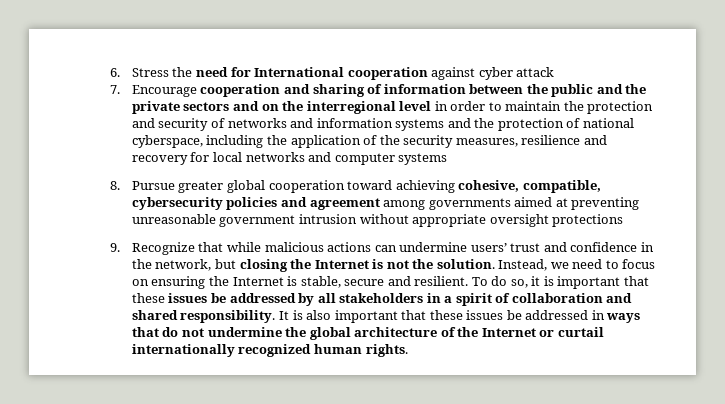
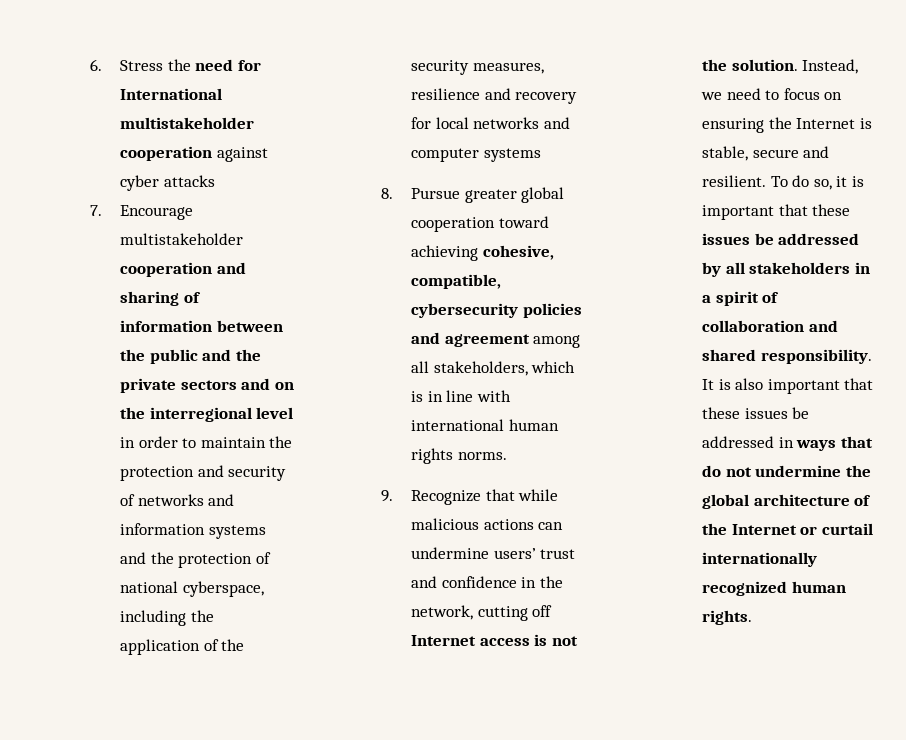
- 6. Stress the need for International cooperation against cyber attack
+ 6. Stress the need for International multistakeholder cooperation against cyber attacks
- 7. Encourage cooperation and sharing of information between the public and the private sectors and on the interregional level in order to maintain the protection and security of networks and information systems and the protection of national cyberspace, including the application of the security measures, resilience and recovery for local networks and computer systems
+ 7. Encourage multistakeholder cooperation and sharing of information between the public and the private sectors and on the interregional level in order to maintain the protection and security of networks and information systems and the protection of national cyberspace, including the application of the security measures, resilience and recovery for local networks and computer systems
- 8. Pursue greater global cooperation toward achieving cohesive, compatible, cybersecurity policies and agreement among governments aimed at preventing unreasonable government intrusion without appropriate oversight protections
+ 8. Pursue greater global cooperation toward achieving cohesive, compatible, cybersecurity policies and agreement among all stakeholders, which is in line with international human rights norms.
- 9. Recognize that while malicious actions can undermine users’ trust and confidence in the network, but closing the Internet is not the solution.
+ 9. Recognize that while malicious actions can undermine users’ trust and confidence in the network, cutting off Internet access is not the solution.

